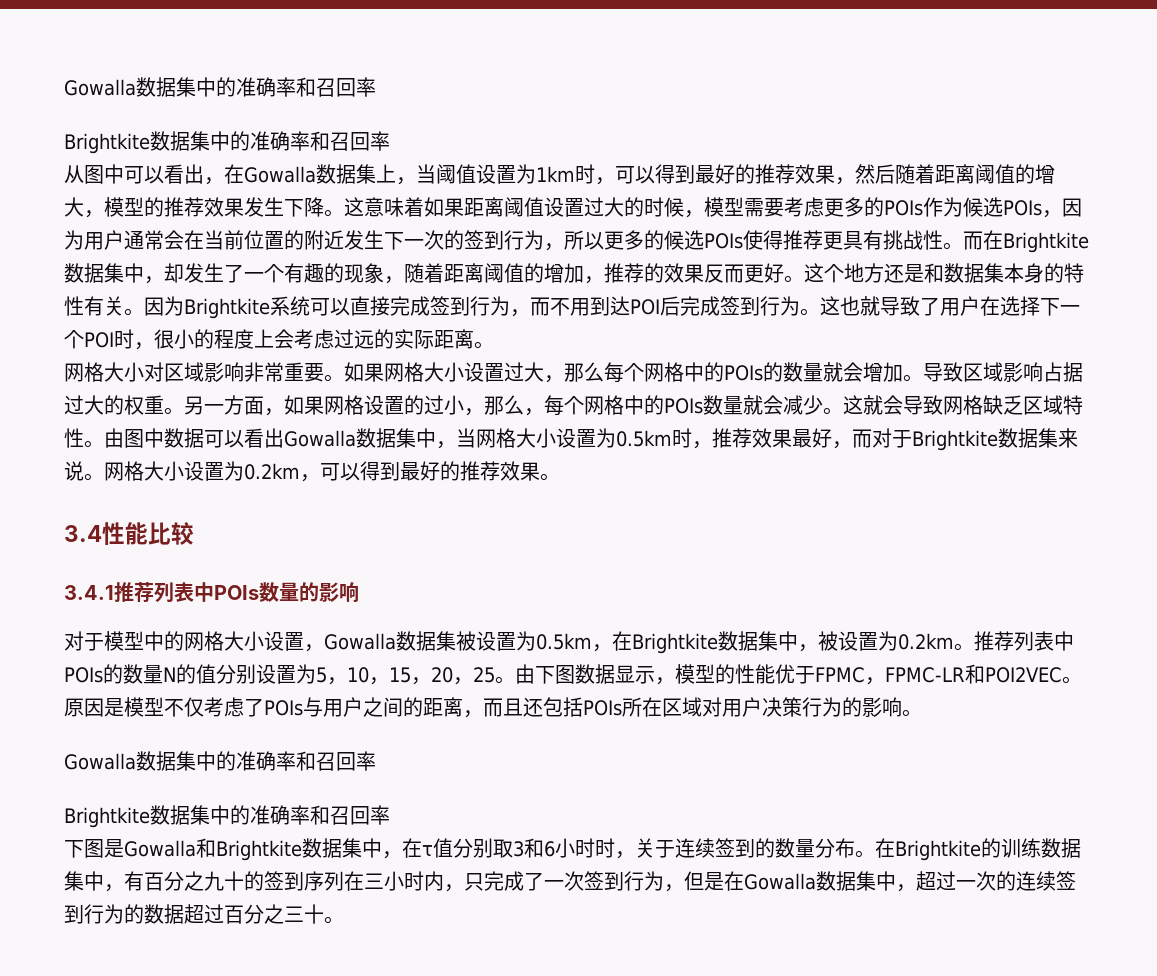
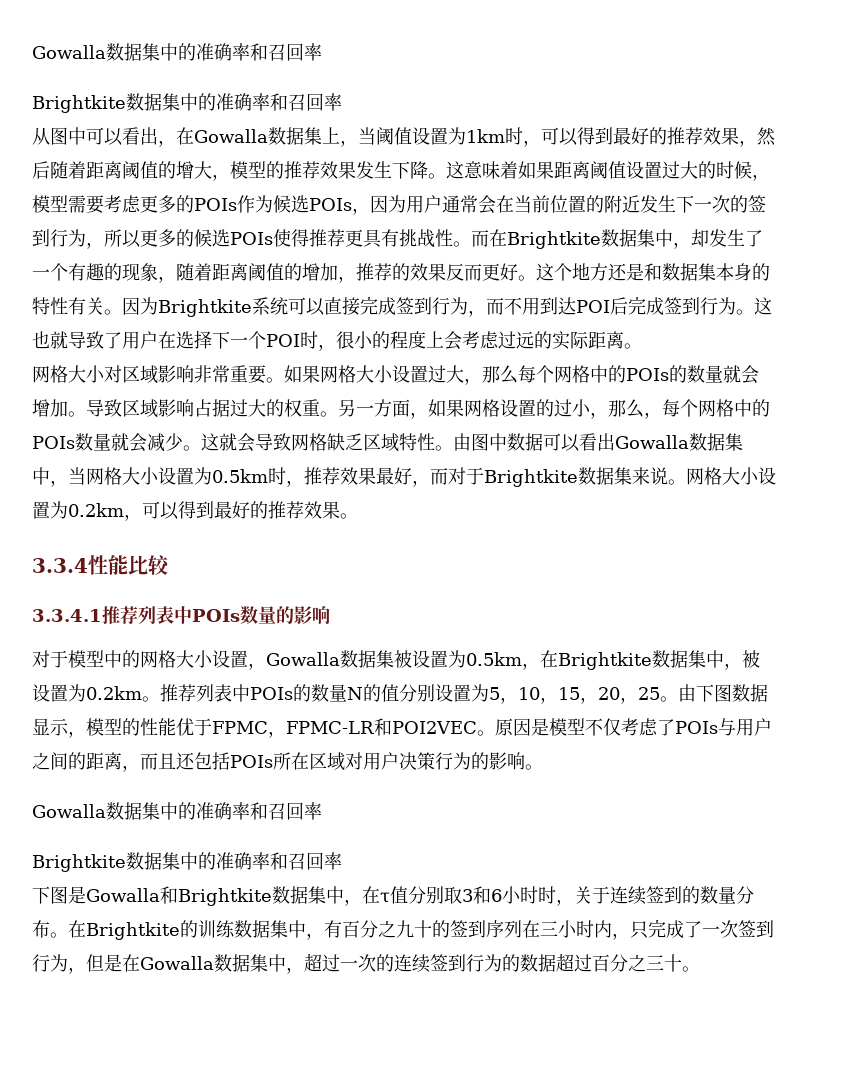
- 3.4性能比较
+ 3.3.4性能比较
- 3.4.1推荐列表中POIs数量的影响
+ 3.3.4.1推荐列表中POIs数量的影响

